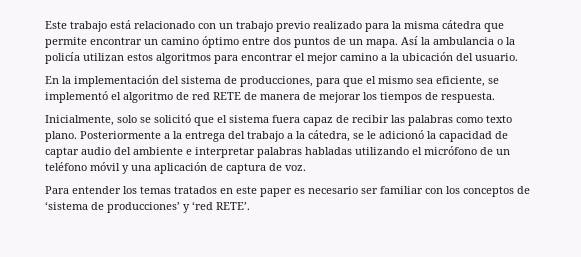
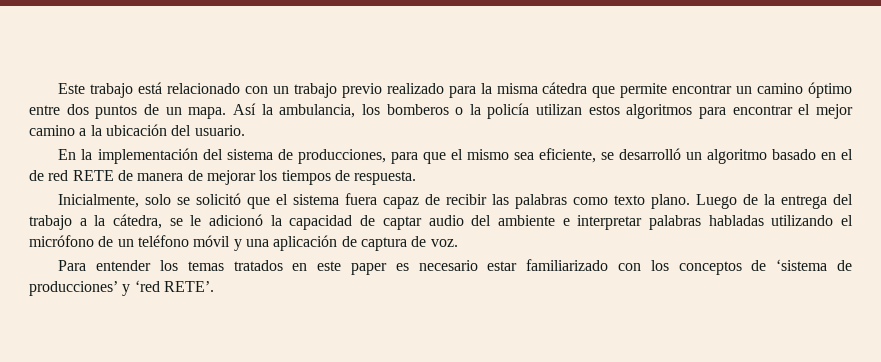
- Así la ambulancia o la policía utilizan estos algoritmos para encontrar el mejor camino a la ubicación del usuario.
+ Así la ambulancia, los bomberos o la policía utilizan estos algoritmos para encontrar el mejor camino a la ubicación del usuario.
- En la implementación del sistema de producciones, para que el mismo sea eficiente, se implementó el algoritmo de red RETE de manera de mejorar los tiempos de respuesta.
+ En la implementación del sistema de producciones, para que el mismo sea eficiente, se desarrolló un algoritmo basado en el de red RETE de manera de mejorar los tiempos de respuesta.
- Posteriormente a la entrega del trabajo a la cátedra, se le adicionó la capacidad de captar audio del ambiente e interpretar palabras habladas utilizando el micrófono de un teléfono móvil y una aplicación de captura de voz.
+ Luego de la entrega del trabajo a la cátedra, se le adicionó la capacidad de captar audio del ambiente e interpretar palabras habladas utilizando el micrófono de un teléfono móvil y una aplicación de captura de voz.
- Para entender los temas tratados en este paper es necesario ser familiar con los conceptos de ‘sistema de producciones’ y ‘red RETE’.
+ Para entender los temas tratados en este paper es necesario estar familiarizado con los conceptos de ‘sistema de producciones’ y ‘red RETE’.

